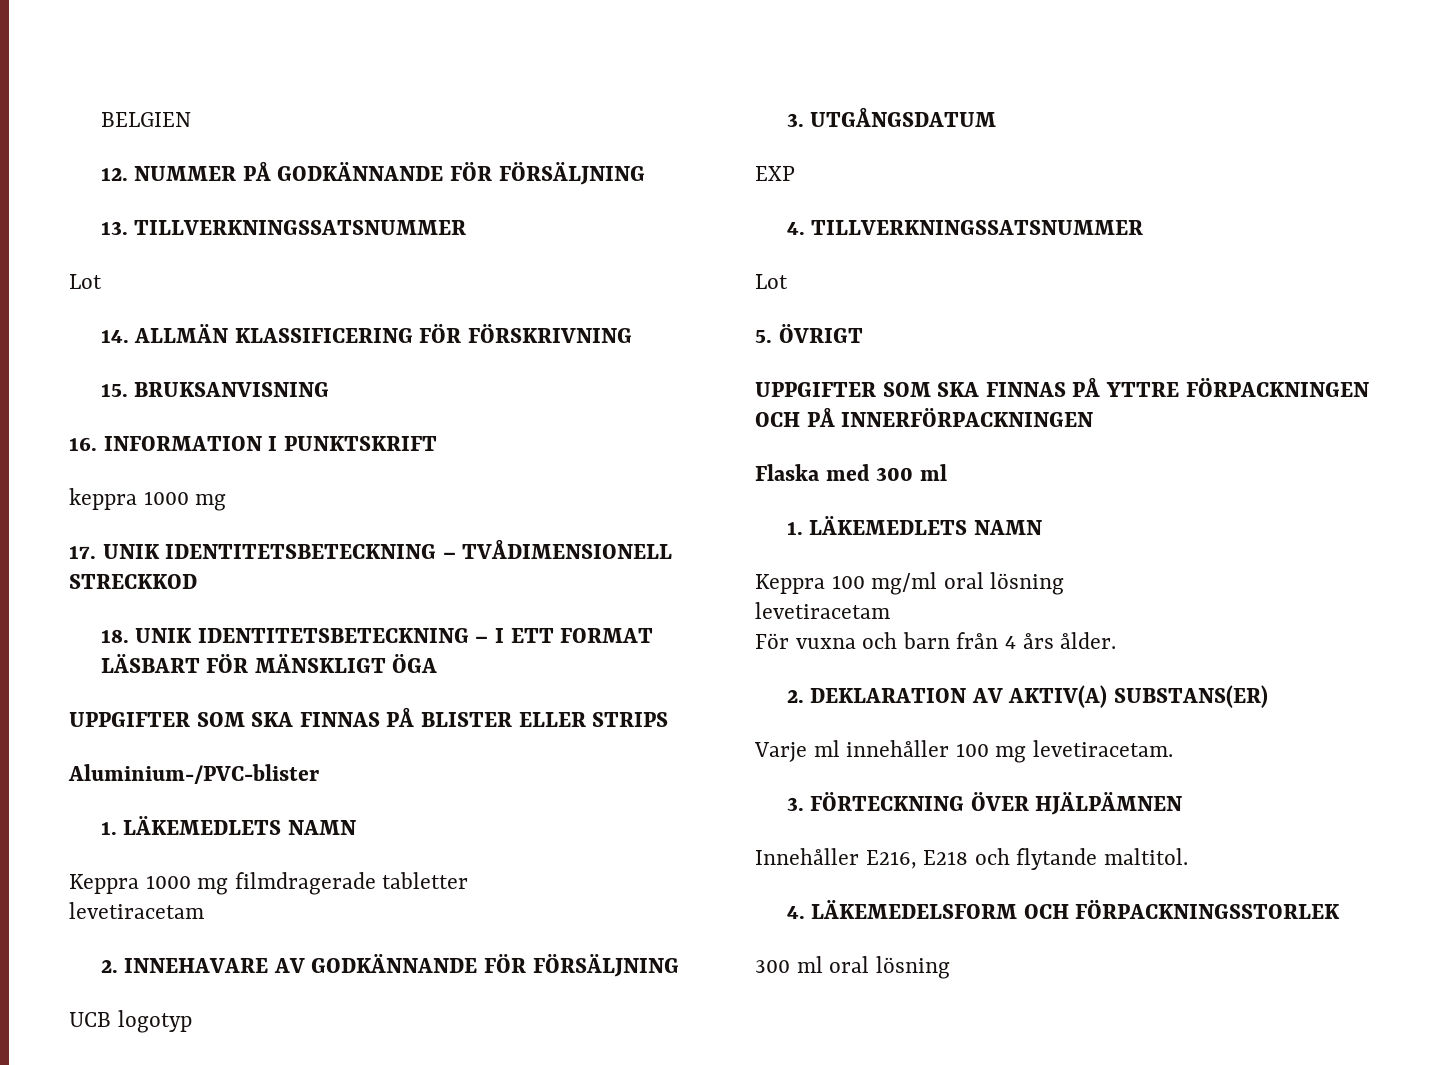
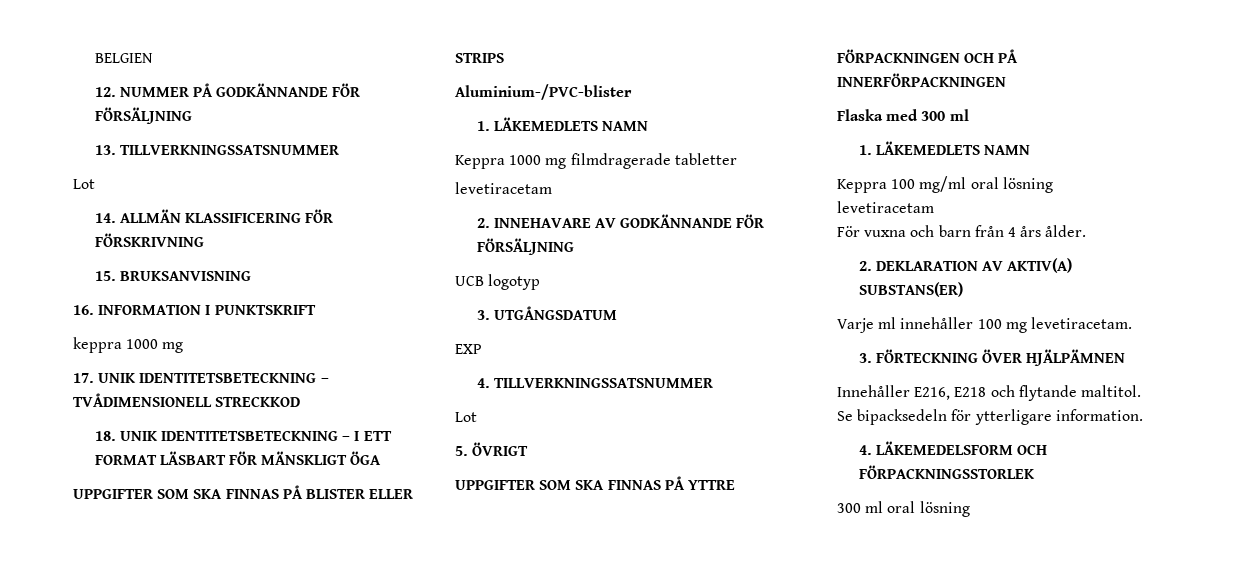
+ Se bipacksedeln för ytterligare information.

